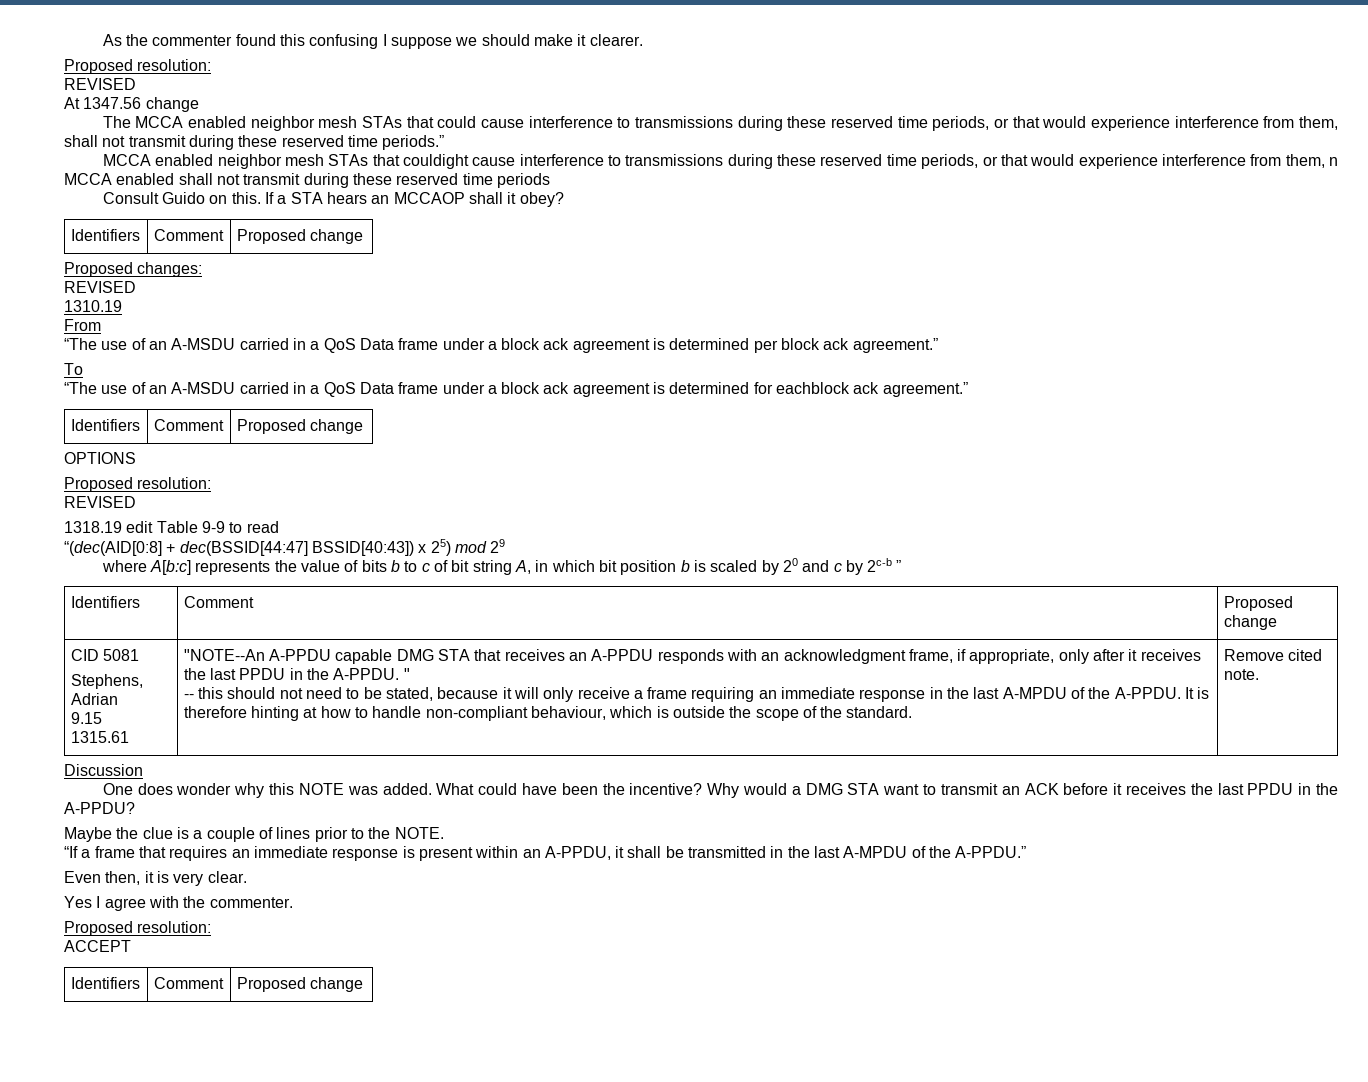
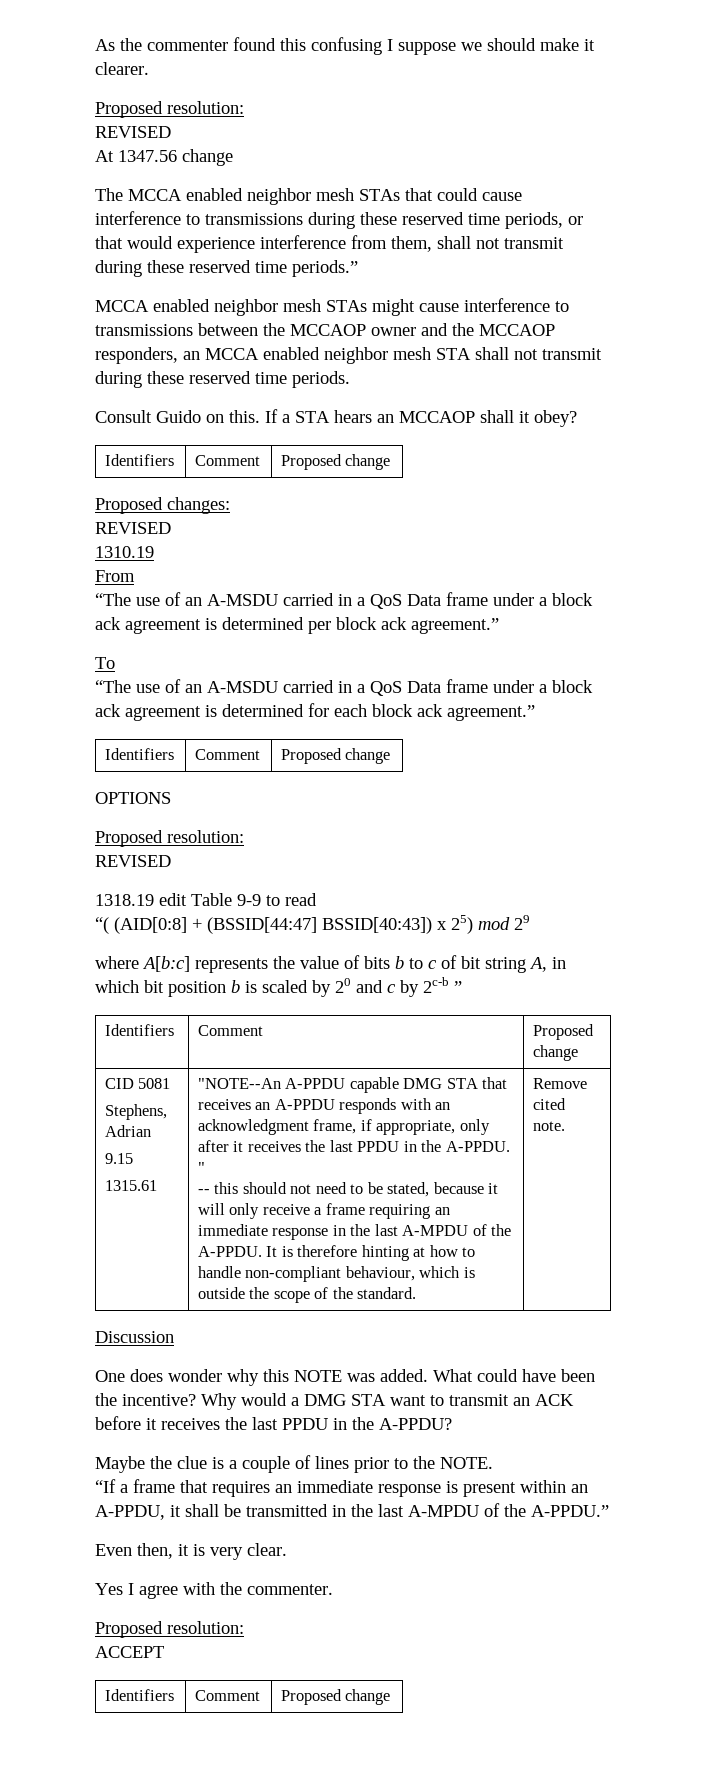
- MCCA enabled neighbor mesh STAs that couldight cause interference to transmissions during these reserved time periods, or that would experience interference from them, n MCCA enabled shall not transmit during these reserved time periods
+ MCCA enabled neighbor mesh STAs might cause interference to transmissions between the MCCAOP owner and the MCCAOP responders, an MCCA enabled neighbor mesh STA shall not transmit during these reserved time periods.
- “The use of an A-MSDU carried in a QoS Data frame under a block ack agreement is determined for eachblock ack agreement.”
+ “The use of an A-MSDU carried in a QoS Data frame under a block ack agreement is determined for each block ack agreement.”
- “(dec(AID[0:8] + dec(BSSID[44:47] BSSID[40:43]) x 25) mod 29
+ “( (AID[0:8] + (BSSID[44:47] BSSID[40:43]) x 25) mod 29

